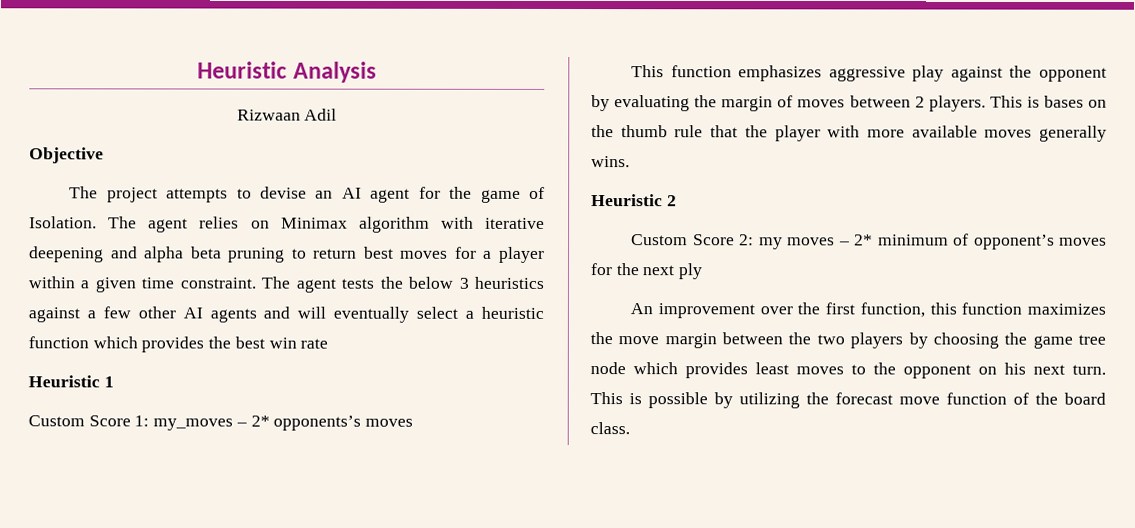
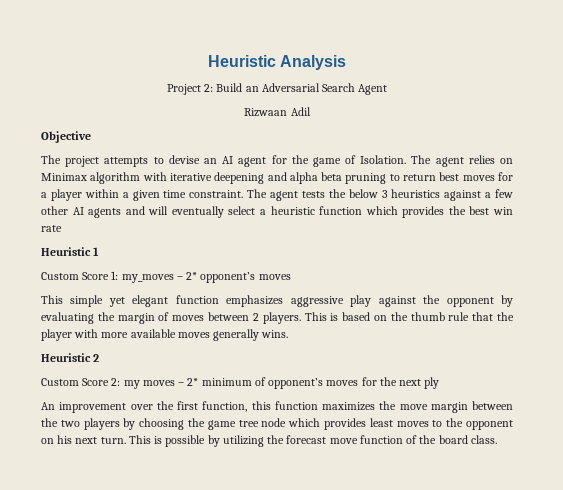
+ Project 2: Build an Adversarial Search Agent
- Custom Score 1: my_moves – 2* opponents’s moves
+ Custom Score 1: my_moves – 2* opponent’s moves
- This function emphasizes aggressive play against the opponent by evaluating the margin of moves between 2 players.
+ This simple yet elegant function emphasizes aggressive play against the opponent by evaluating the margin of moves between 2 players.
- This is bases on the thumb rule that the player with more available moves generally wins.
+ This is based on the thumb rule that the player with more available moves generally wins.

